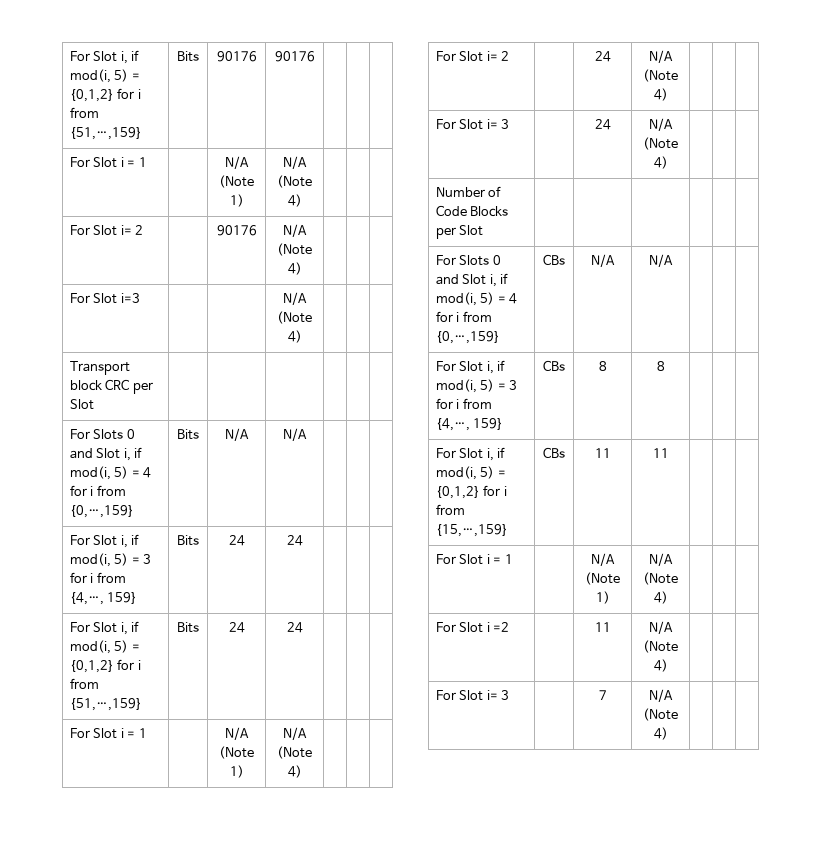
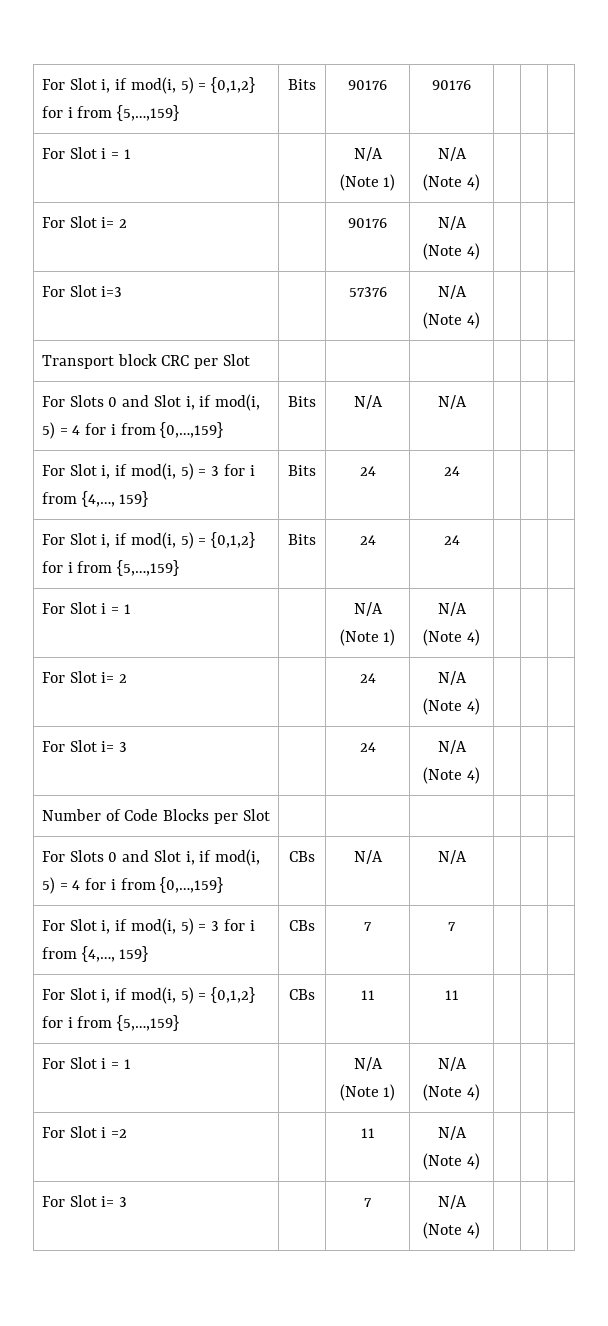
- For Slot i, if mod(i, 5) = {0,1,2} for i from {51,…,159} | Bits | 90176 | 90176 | | |
+ For Slot i, if mod(i, 5) = {0,1,2} for i from {5,…,159} | Bits | 90176 | 90176 | | |
- For Slot i=3 | | | N/A (Note 4) | | |
+ For Slot i=3 | | 57376 | N/A (Note 4) | | |
- For Slot i, if mod(i, 5) = {0,1,2} for i from {51,…,159} | Bits | 24 | 24 | | |
+ For Slot i, if mod(i, 5) = {0,1,2} for i from {5,…,159} | Bits | 24 | 24 | | |
- For Slot i, if mod(i, 5) = 3 for i from {4,…, 159} | CBs | 8 | 8 | | |
+ For Slot i, if mod(i, 5) = 3 for i from {4,…, 159} | CBs | 7 | 7 | | |
- For Slot i, if mod(i, 5) = {0,1,2} for i from {15,…,159} | CBs | 11 | 11 | | |
+ For Slot i, if mod(i, 5) = {0,1,2} for i from {5,…,159} | CBs | 11 | 11 | | |

